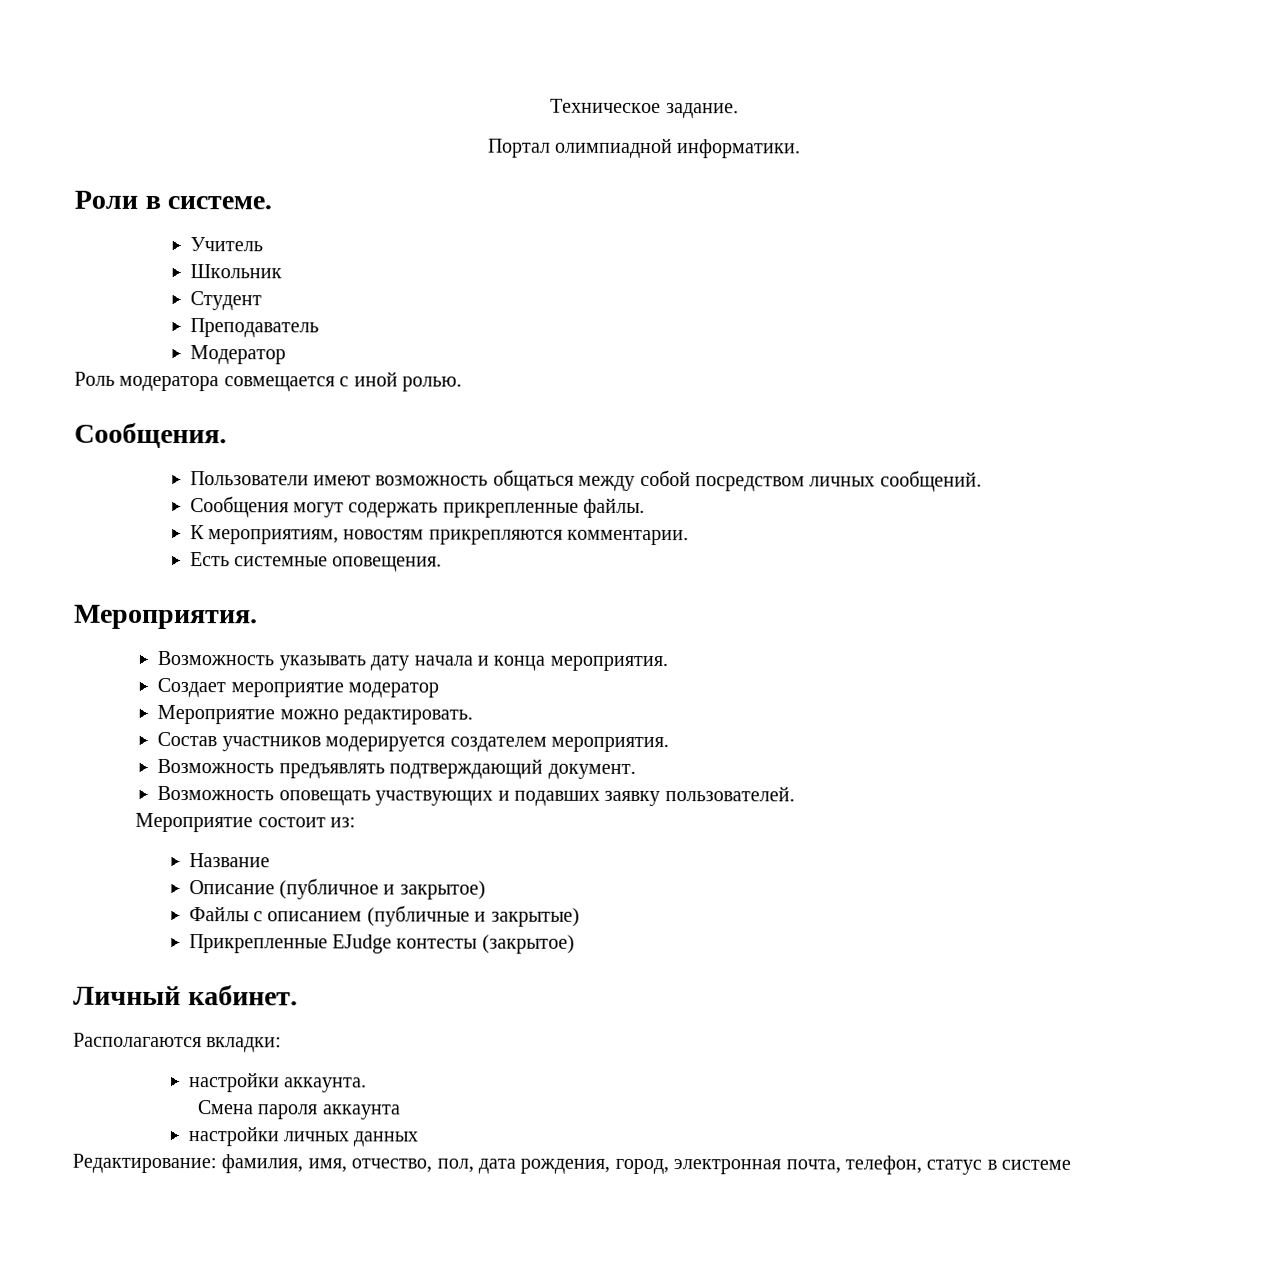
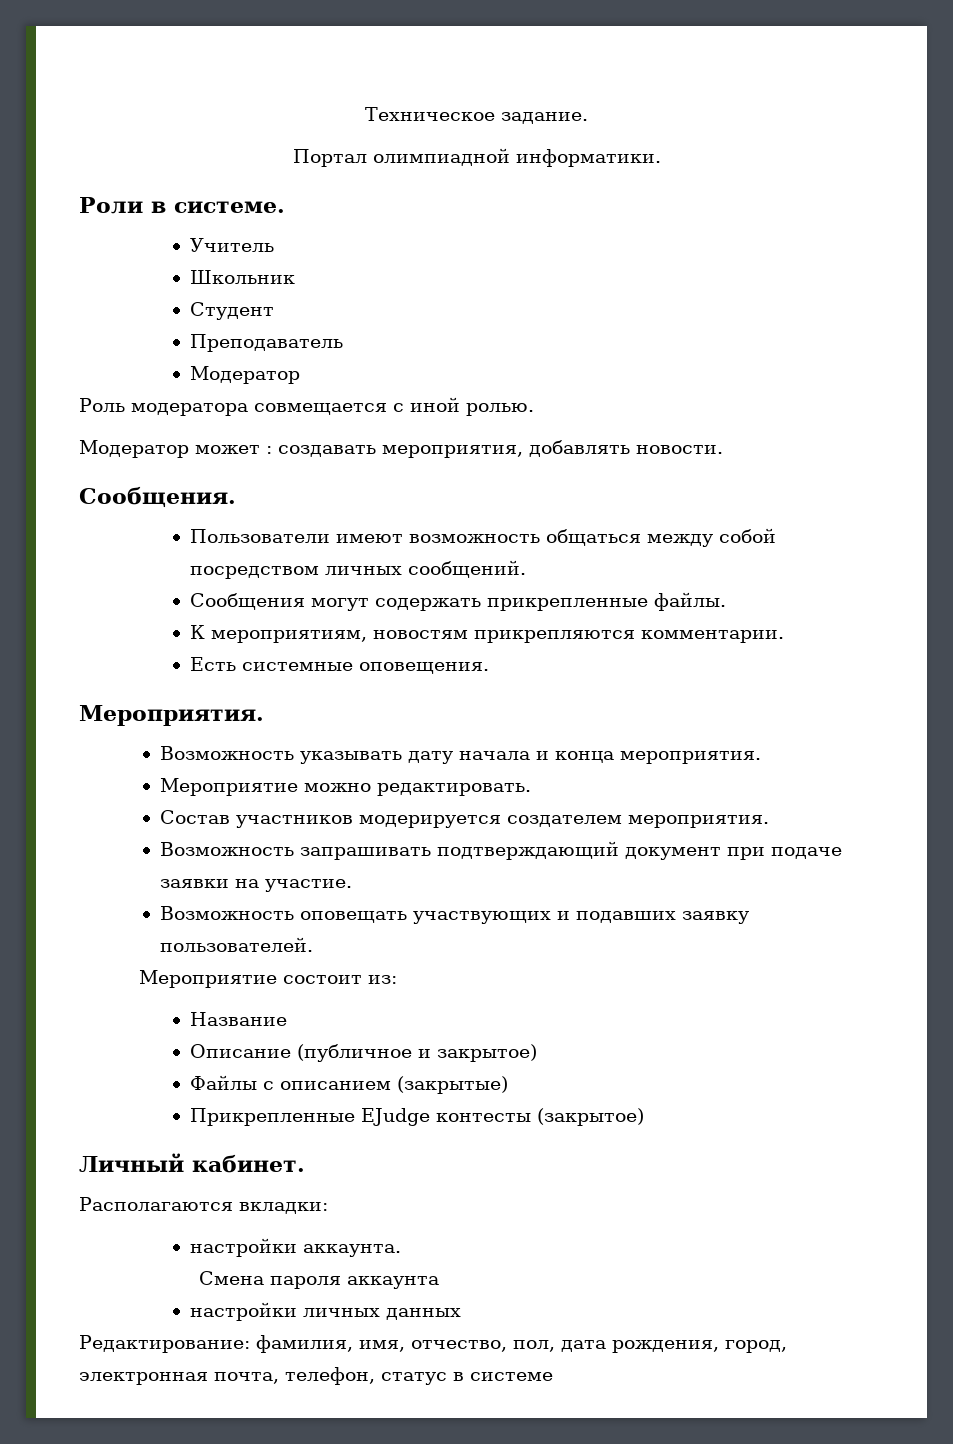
+ Модератор может : создавать мероприятия, добавлять новости.
- Создает мероприятие модератор
- Возможность предъявлять подтверждающий документ.
+ Возможность запрашивать подтверждающий документ при подаче заявки на участие.
- Файлы с описанием (публичные и закрытые)
+ Файлы с описанием (закрытые)

